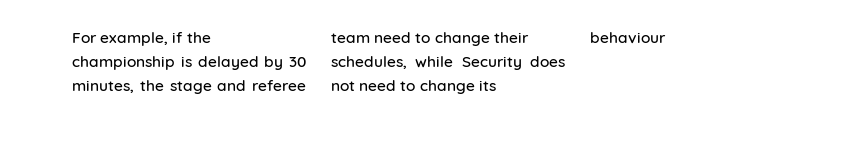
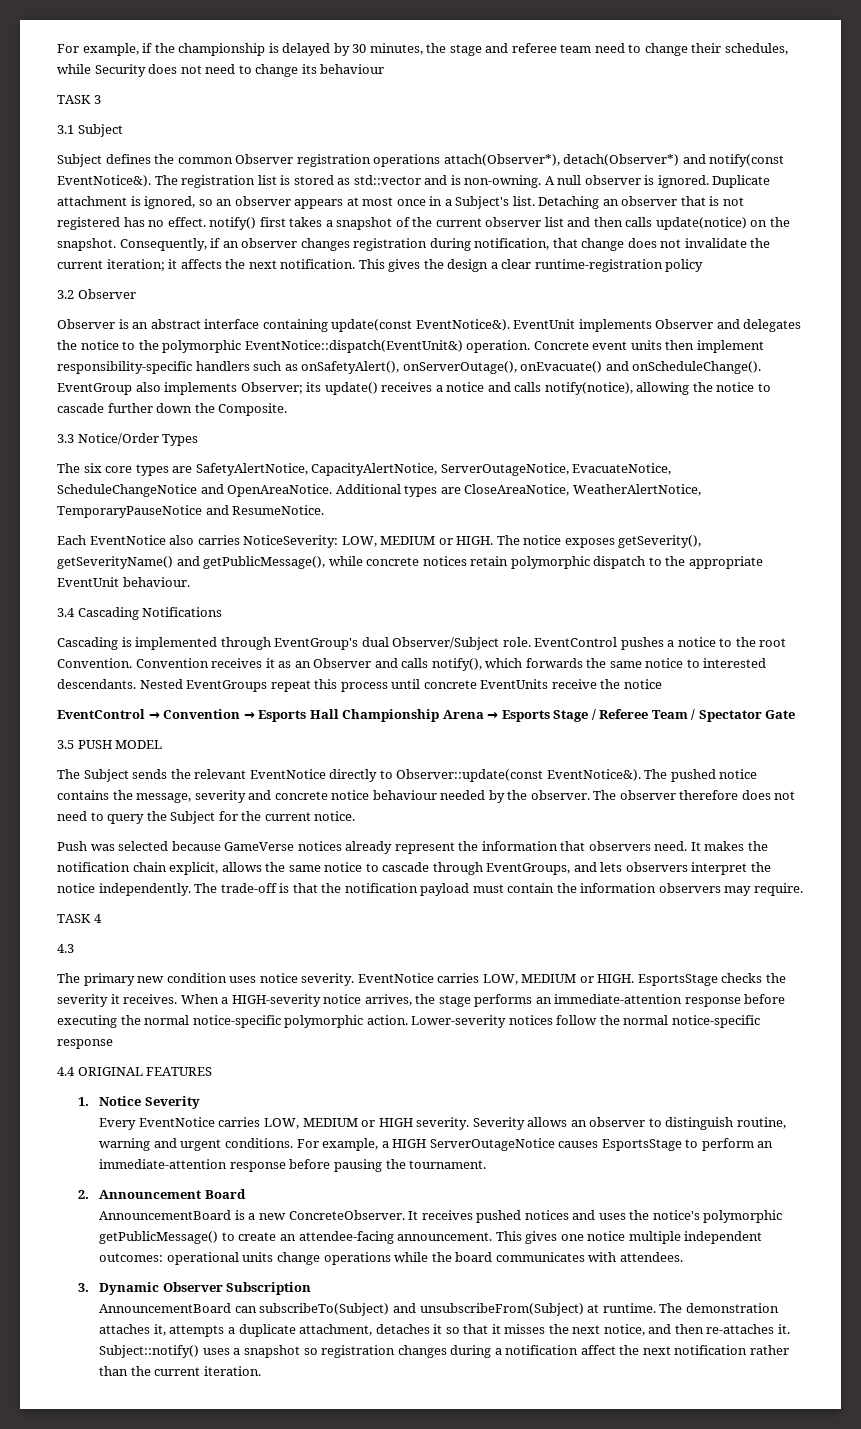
+ TASK 3
+ 3.1 Subject
+ Subject defines the common Observer registration operations attach(Observer*), detach(Observer*) and notify(const EventNotice&). The registration list is stored as std::vector and is non-owning. A null observer is ignored. Duplicate attachment is ignored, so an observer appears at most once in a Subject's list. Detaching an observer that is not registered has no effect. notify() first takes a snapshot of the current observer list and then calls update(notice) on the snapshot. Consequently, if an observer changes registration during notification, that change does not invalidate the current iteration; it affects the next notification. This gives the design a clear runtime-registration policy
+ 3.2 Observer
+ Observer is an abstract interface containing update(const EventNotice&). EventUnit implements Observer and delegates the notice to the polymorphic EventNotice::dispatch(EventUnit&) operation. Concrete event units then implement responsibility-specific handlers such as onSafetyAlert(), onServerOutage(), onEvacuate() and onScheduleChange(). EventGroup also implements Observer; its update() receives a notice and calls notify(notice), allowing the notice to cascade further down the Composite.
+ 3.3 Notice/Order Types
+ The six core types are SafetyAlertNotice, CapacityAlertNotice, ServerOutageNotice, EvacuateNotice, ScheduleChangeNotice and OpenAreaNotice. Additional types are CloseAreaNotice, WeatherAlertNotice, TemporaryPauseNotice and ResumeNotice.
+ Each EventNotice also carries NoticeSeverity: LOW, MEDIUM or HIGH. The notice exposes getSeverity(), getSeverityName() and getPublicMessage(), while concrete notices retain polymorphic dispatch to the appropriate EventUnit behaviour.
+ 3.4 Cascading Notifications
+ Cascading is implemented through EventGroup's dual Observer/Subject role. EventControl pushes a notice to the root Convention. Convention receives it as an Observer and calls notify(), which forwards the same notice to interested descendants. Nested EventGroups repeat this process until concrete EventUnits receive the notice
+ EventControl → Convention → Esports Hall Championship Arena → Esports Stage / Referee Team / Spectator Gate
+ 3.5 PUSH MODEL
+ The Subject sends the relevant EventNotice directly to Observer::update(const EventNotice&). The pushed notice contains the message, severity and concrete notice behaviour needed by the observer. The observer therefore does not need to query the Subject for the current notice.
+ Push was selected because GameVerse notices already represent the information that observers need. It makes the notification chain explicit, allows the same notice to cascade through EventGroups, and lets observers interpret the notice independently. The trade-off is that the notification payload must contain the information observers may require.
+ TASK 4
+ 4.3
+ The primary new condition uses notice severity. EventNotice carries LOW, MEDIUM or HIGH. EsportsStage checks the severity it receives. When a HIGH-severity notice arrives, the stage performs an immediate-attention response before executing the normal notice-specific polymorphic action. Lower-severity notices follow the normal notice-specific response
+ 4.4 ORIGINAL FEATURES
+ 1. Notice Severity
+ Every EventNotice carries LOW, MEDIUM or HIGH severity. Severity allows an observer to distinguish routine, warning and urgent conditions. For example, a HIGH ServerOutageNotice causes EsportsStage to perform an immediate-attention response before pausing the tournament.
+ 2. Announcement Board
+ AnnouncementBoard is a new ConcreteObserver. It receives pushed notices and uses the notice's polymorphic getPublicMessage() to create an attendee-facing announcement. This gives one notice multiple independent outcomes: operational units change operations while the board communicates with attendees.
+ 3. Dynamic Observer Subscription
+ AnnouncementBoard can subscribeTo(Subject) and unsubscribeFrom(Subject) at runtime. The demonstration attaches it, attempts a duplicate attachment, detaches it so that it misses the next notice, and then re-attaches it. Subject::notify() uses a snapshot so registration changes during a notification affect the next notification rather than the current iteration.

